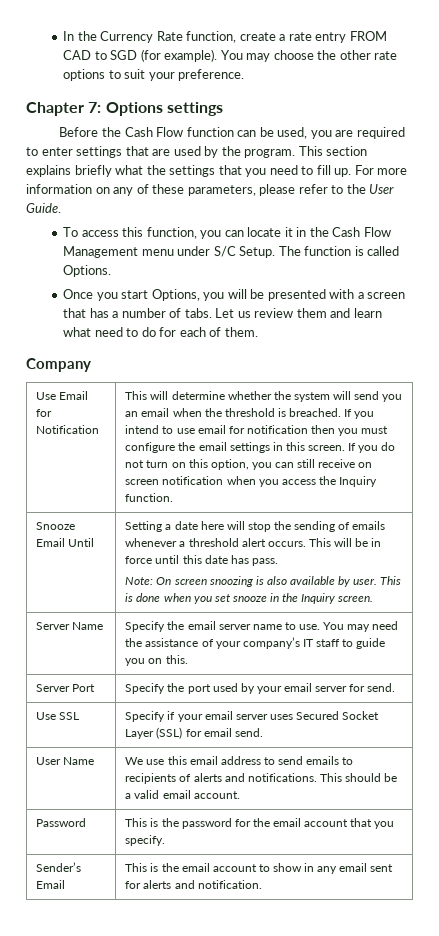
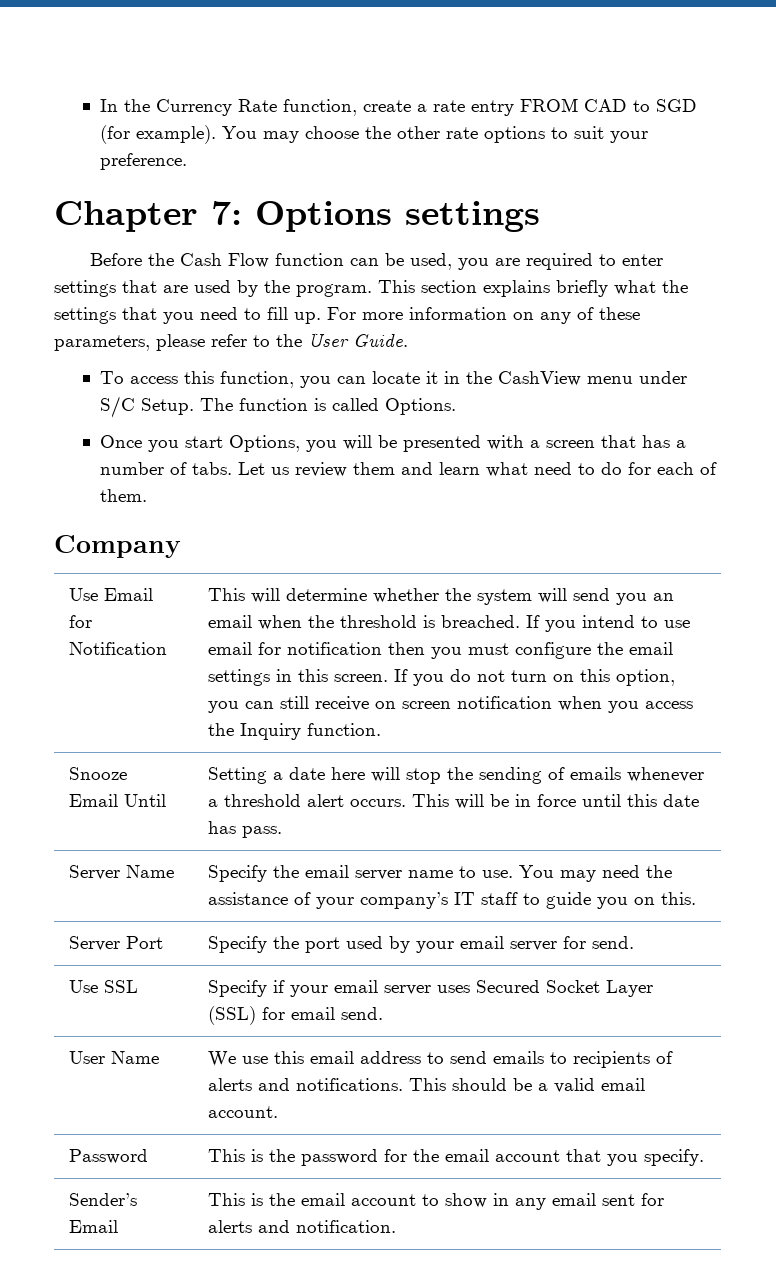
- To access this function, you can locate it in the Cash Flow Management menu under S/C Setup.
+ To access this function, you can locate it in the CashView menu under S/C Setup.
- Note: On screen snoozing is also available by user. This is done when you set snooze in the Inquiry screen.

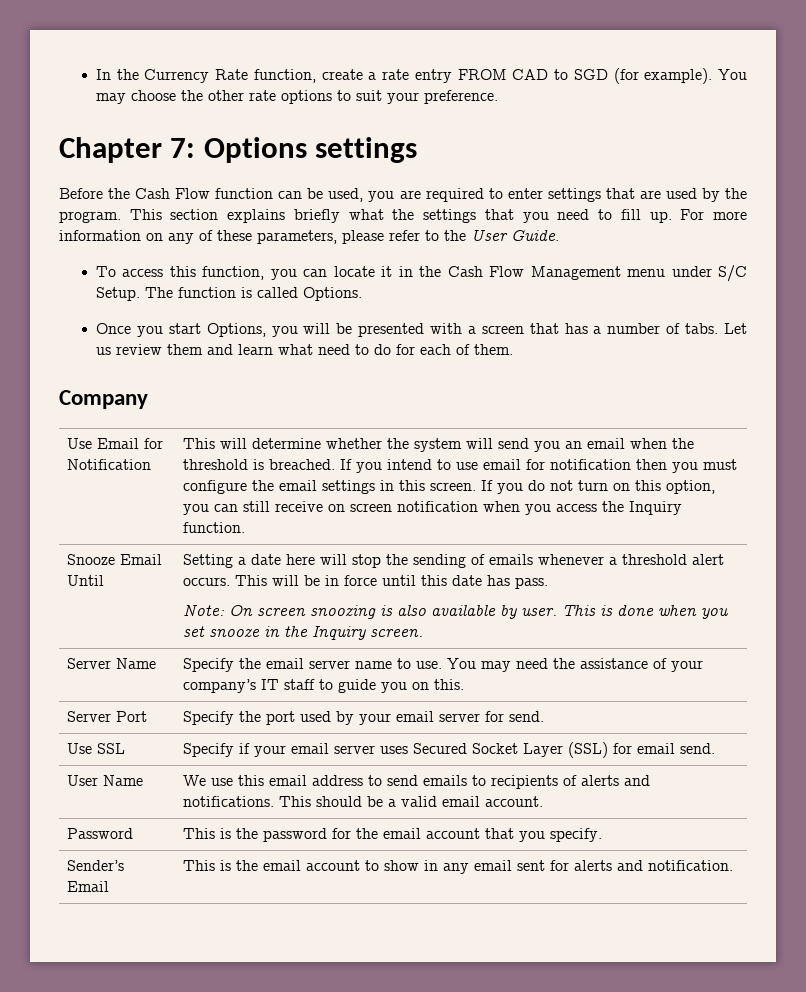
- To access this function, you can locate it in the CashView menu under S/C Setup.
+ To access this function, you can locate it in the Cash Flow Management menu under S/C Setup.
+ Note: On screen snoozing is also available by user. This is done when you set snooze in the Inquiry screen.

